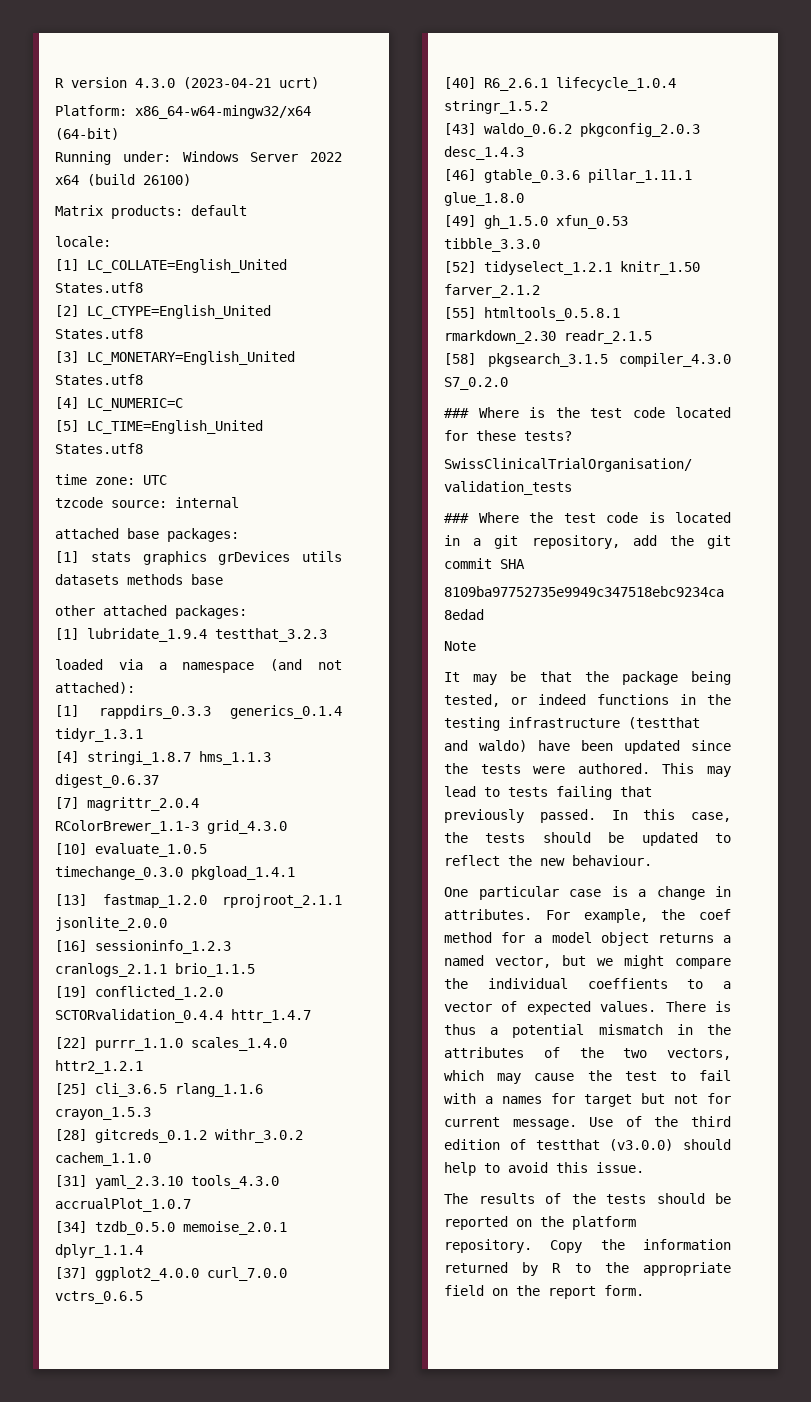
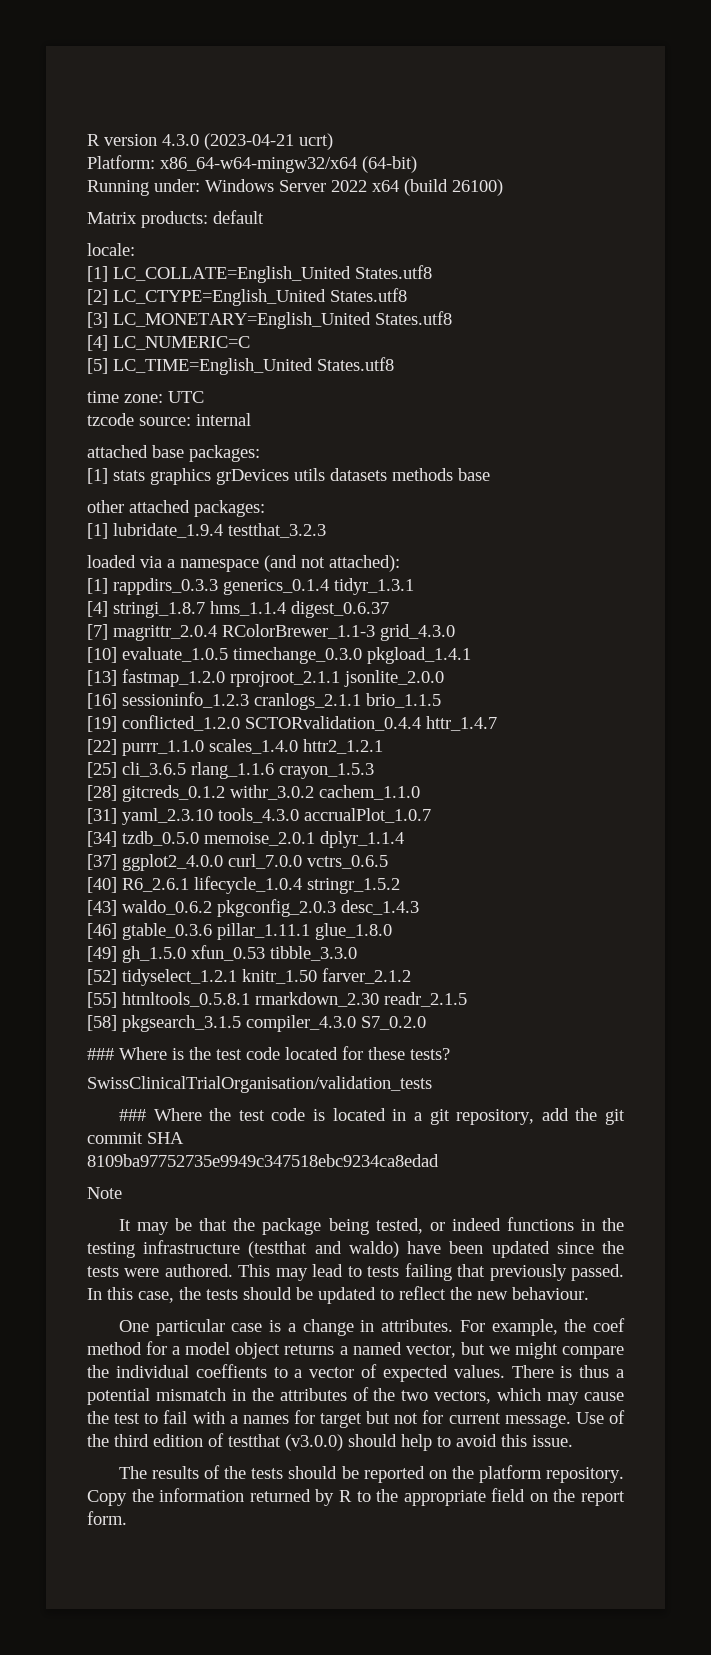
- [4] stringi_1.8.7 hms_1.1.3 digest_0.6.37
+ [4] stringi_1.8.7 hms_1.1.4 digest_0.6.37

